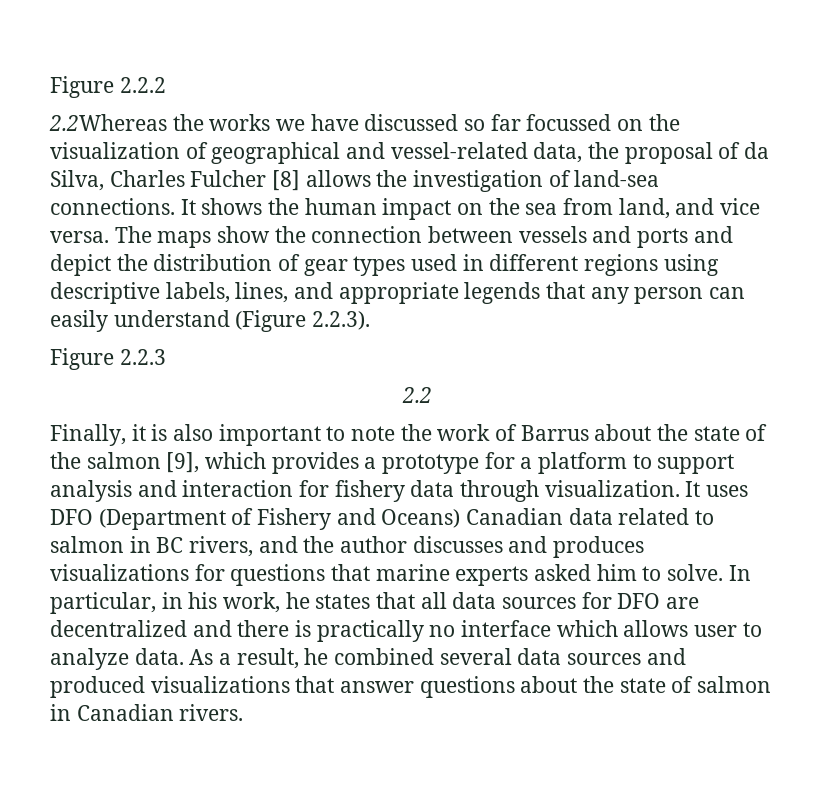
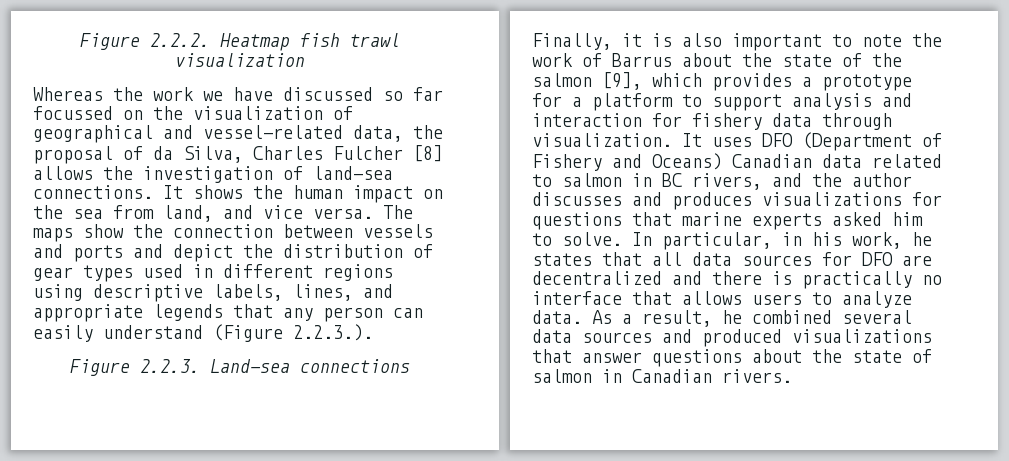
- Figure 2.2.2
- 2.2Whereas the works we have discussed so far focussed on the visualization of geographical and vessel-related data, the proposal of da Silva, Charles Fulcher [8] allows the investigation of land-sea connections.
+ Figure 2.2.2. Heatmap fish trawl visualization
+ Whereas the work we have discussed so far focussed on the visualization of geographical and vessel-related data, the proposal of da Silva, Charles Fulcher [8] allows the investigation of land-sea connections.
- The maps show the connection between vessels and ports and depict the distribution of gear types used in different regions using descriptive labels, lines, and appropriate legends that any person can easily understand (Figure 2.2.3).
- Figure 2.2.3
- 2.2
+ The maps show the connection between vessels and ports and depict the distribution of gear types used in different regions using descriptive labels, lines, and appropriate legends that any person can easily understand (Figure 2.2.3.).
+ Figure 2.2.3. Land-sea connections
- In particular, in his work, he states that all data sources for DFO are decentralized and there is practically no interface which allows user to analyze data.
+ In particular, in his work, he states that all data sources for DFO are decentralized and there is practically no interface that allows users to analyze data.

